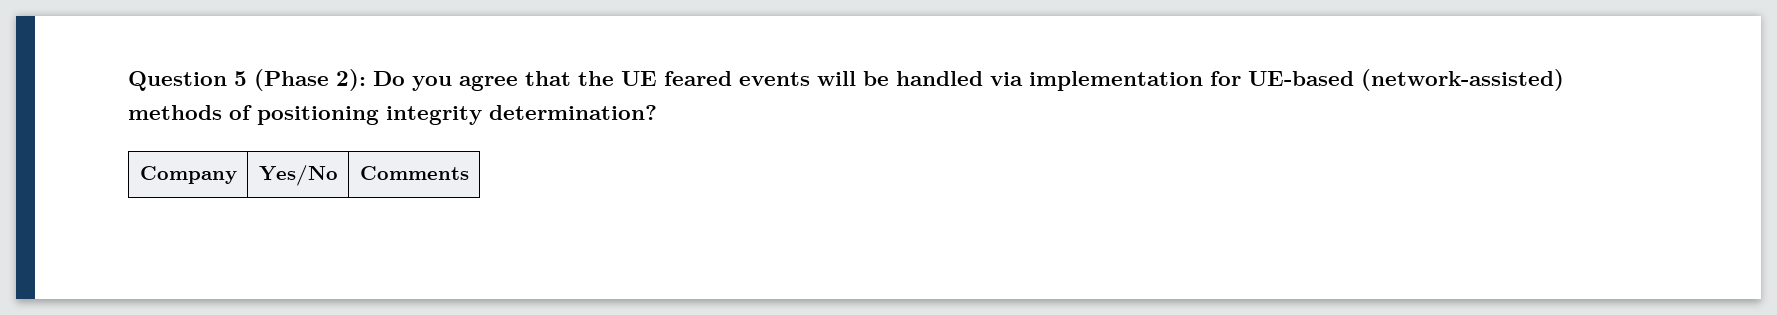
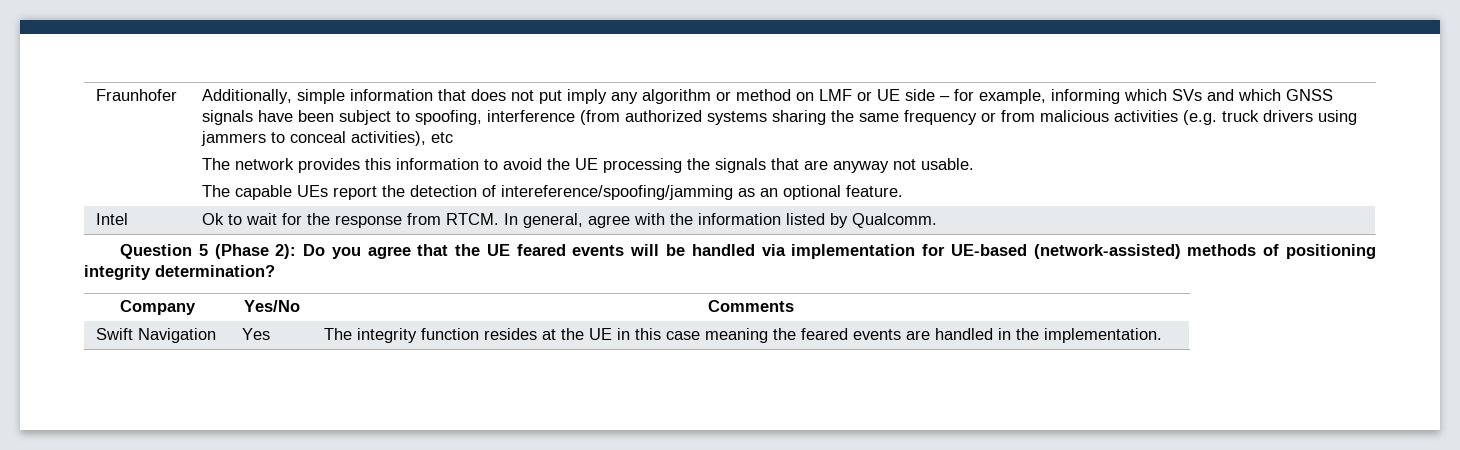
+ Fraunhofer | Additionally, simple information that does not put imply any algorithm or method on LMF or UE side – for example, informing which SVs and which GNSS signals have been subject to spoofing, interference (from authorized systems sharing the same frequency or from malicious activities (e.g. truck drivers using jammers to conceal activities), etc
+ The network provides this information to avoid the UE processing the signals that are anyway not usable.
+ The capable UEs report the detection of intereference/spoofing/jamming as an optional feature.
+ Intel | Ok to wait for the response from RTCM. In general, agree with the information listed by Qualcomm.
+ Swift Navigation | Yes | The integrity function resides at the UE in this case meaning the feared events are handled in the implementation.

